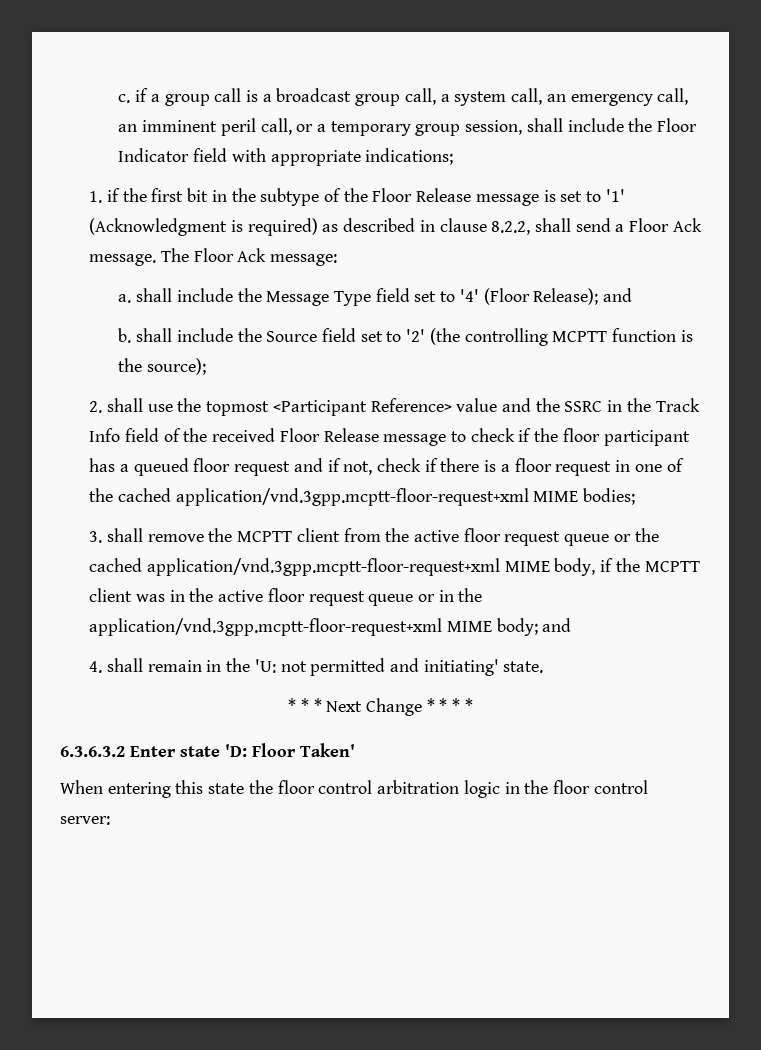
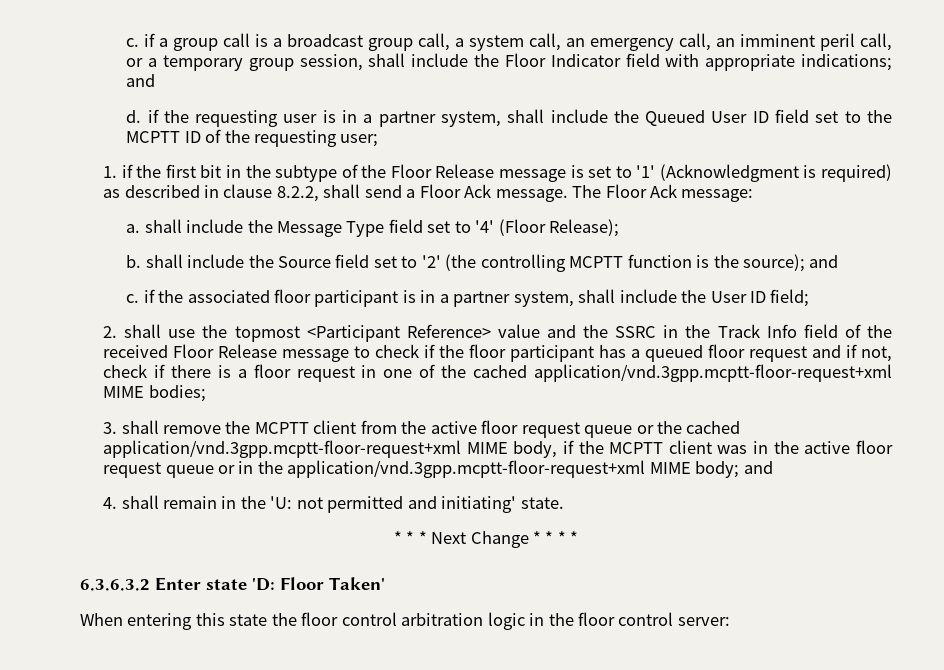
- c. if a group call is a broadcast group call, a system call, an emergency call, an imminent peril call, or a temporary group session, shall include the Floor Indicator field with appropriate indications;
+ c. if a group call is a broadcast group call, a system call, an emergency call, an imminent peril call, or a temporary group session, shall include the Floor Indicator field with appropriate indications; and
+ d. if the requesting user is in a partner system, shall include the Queued User ID field set to the MCPTT ID of the requesting user;
- a. shall include the Message Type field set to '4' (Floor Release); and
+ a. shall include the Message Type field set to '4' (Floor Release);
- b. shall include the Source field set to '2' (the controlling MCPTT function is the source);
+ b. shall include the Source field set to '2' (the controlling MCPTT function is the source); and
+ c. if the associated floor participant is in a partner system, shall include the User ID field;

